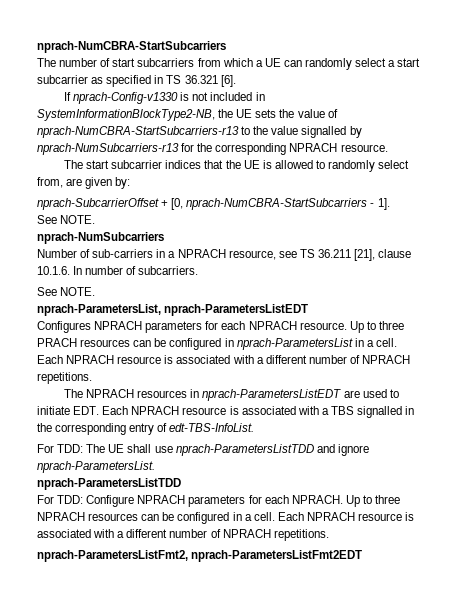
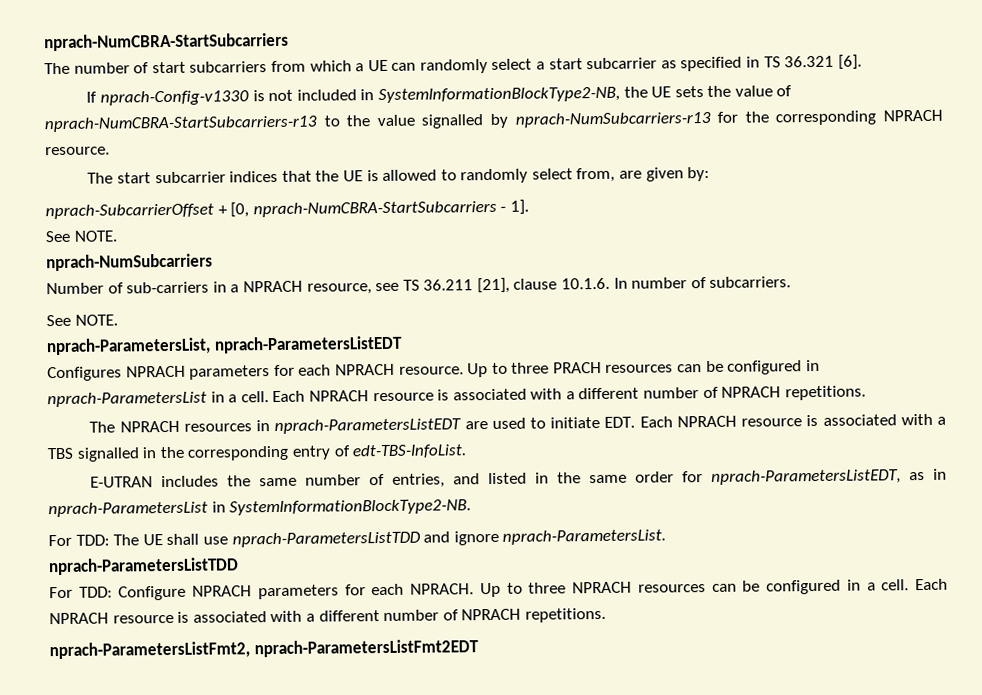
+ E-UTRAN includes the same number of entries, and listed in the same order for nprach-ParametersListEDT, as in nprach-ParametersList in SystemInformationBlockType2-NB.

